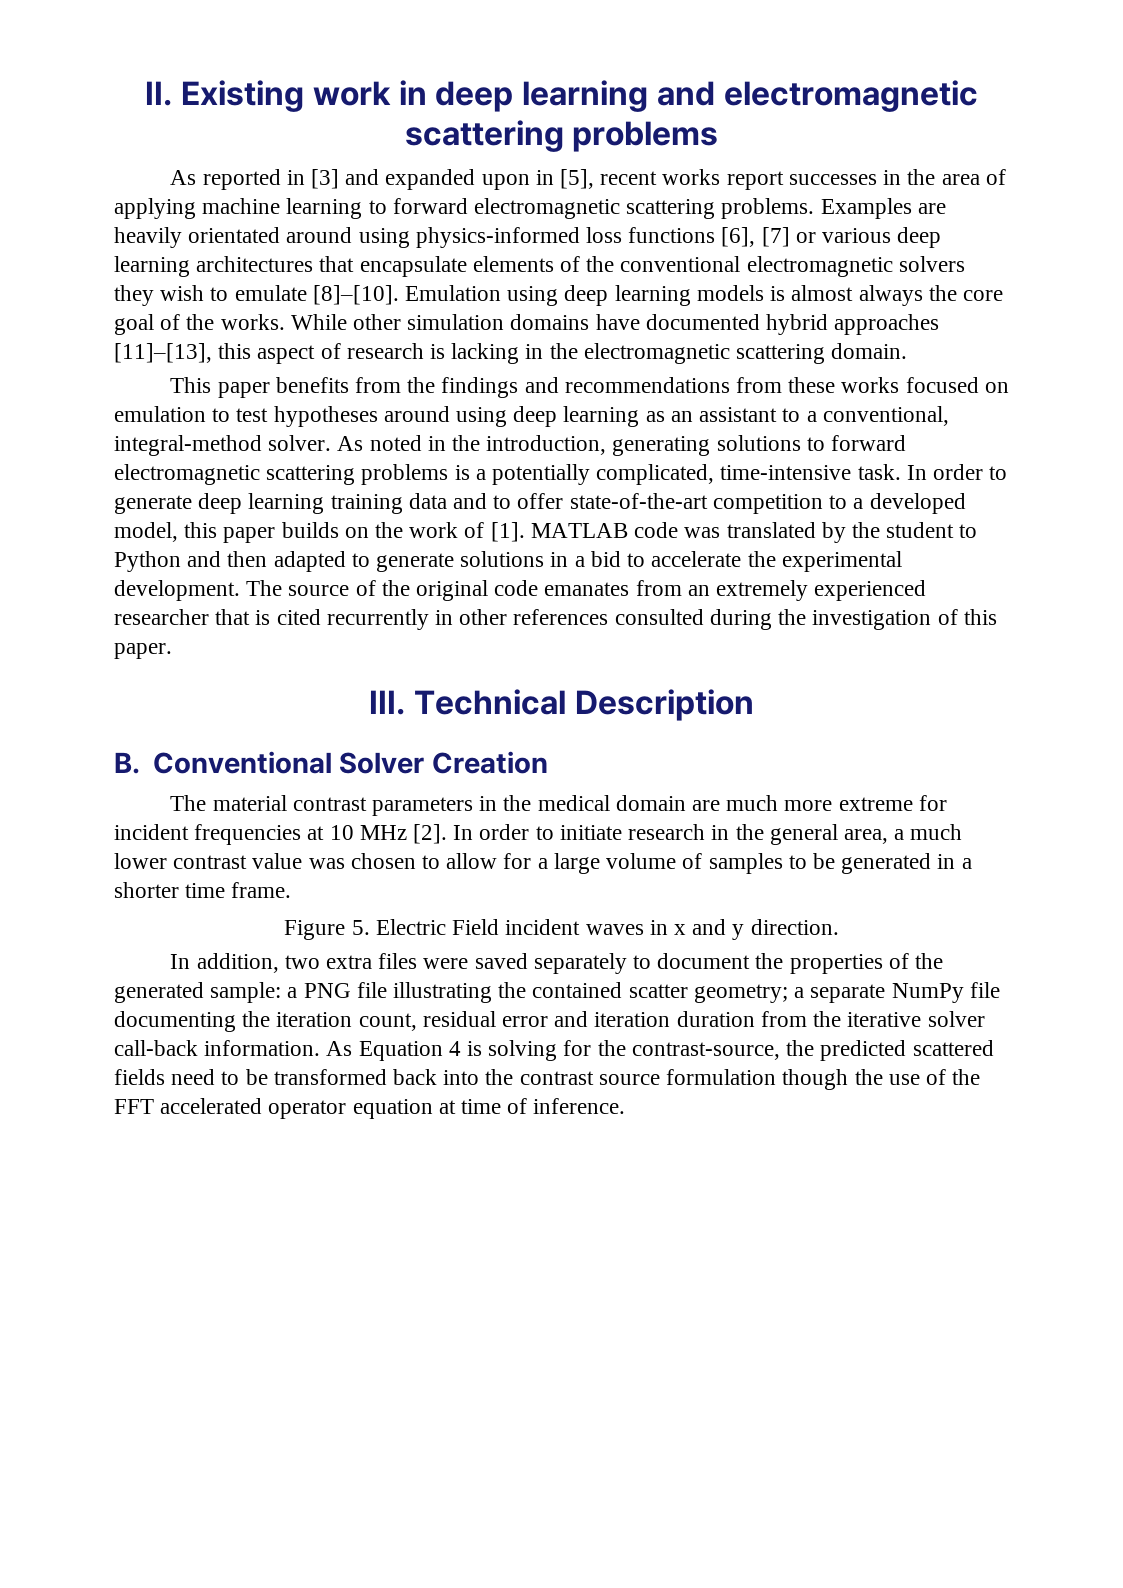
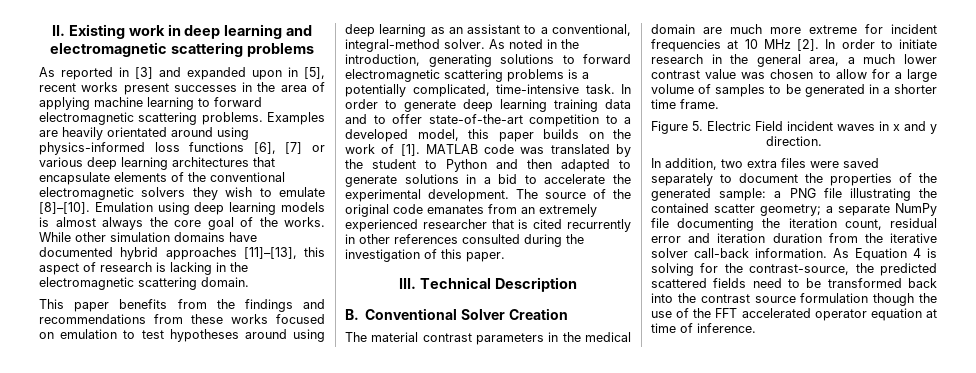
- As reported in [3] and expanded upon in [5], recent works report successes in the area of applying machine learning to forward electromagnetic scattering problems.
+ As reported in [3] and expanded upon in [5], recent works present successes in the area of applying machine learning to forward electromagnetic scattering problems.

